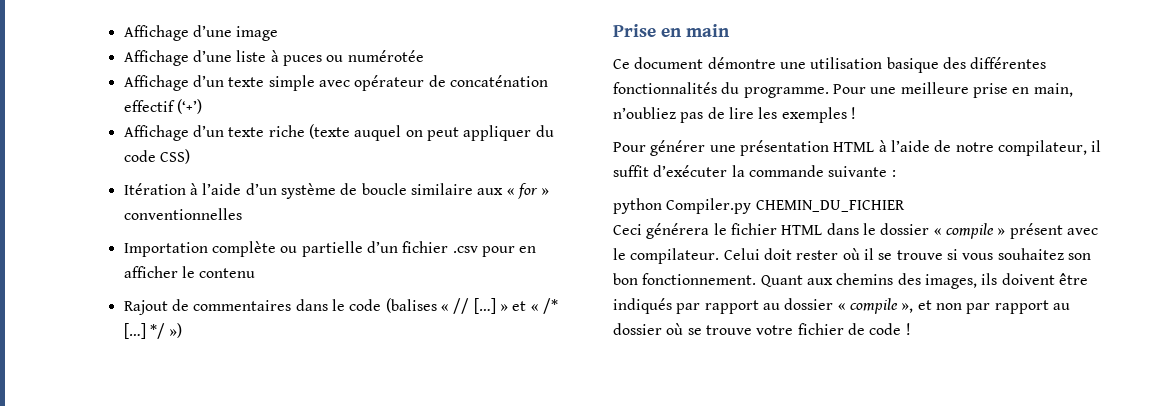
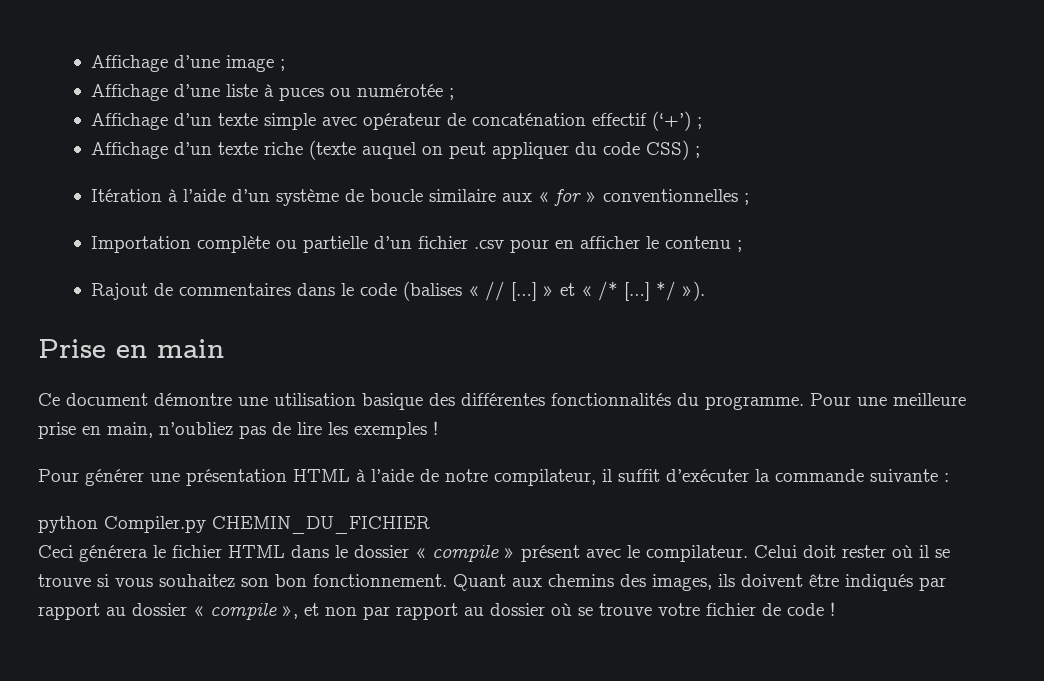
- Affichage d’une image
+ Affichage d’une image ;
- Affichage d’une liste à puces ou numérotée
+ Affichage d’une liste à puces ou numérotée ;
- Affichage d’un texte simple avec opérateur de concaténation effectif (‘+’)
+ Affichage d’un texte simple avec opérateur de concaténation effectif (‘+’) ;
- Affichage d’un texte riche (texte auquel on peut appliquer du code CSS)
+ Affichage d’un texte riche (texte auquel on peut appliquer du code CSS) ;
- Itération à l’aide d’un système de boucle similaire aux « for » conventionnelles
+ Itération à l’aide d’un système de boucle similaire aux « for » conventionnelles ;
- Importation complète ou partielle d’un fichier .csv pour en afficher le contenu
+ Importation complète ou partielle d’un fichier .csv pour en afficher le contenu ;
- */ »)
+ */ »).

